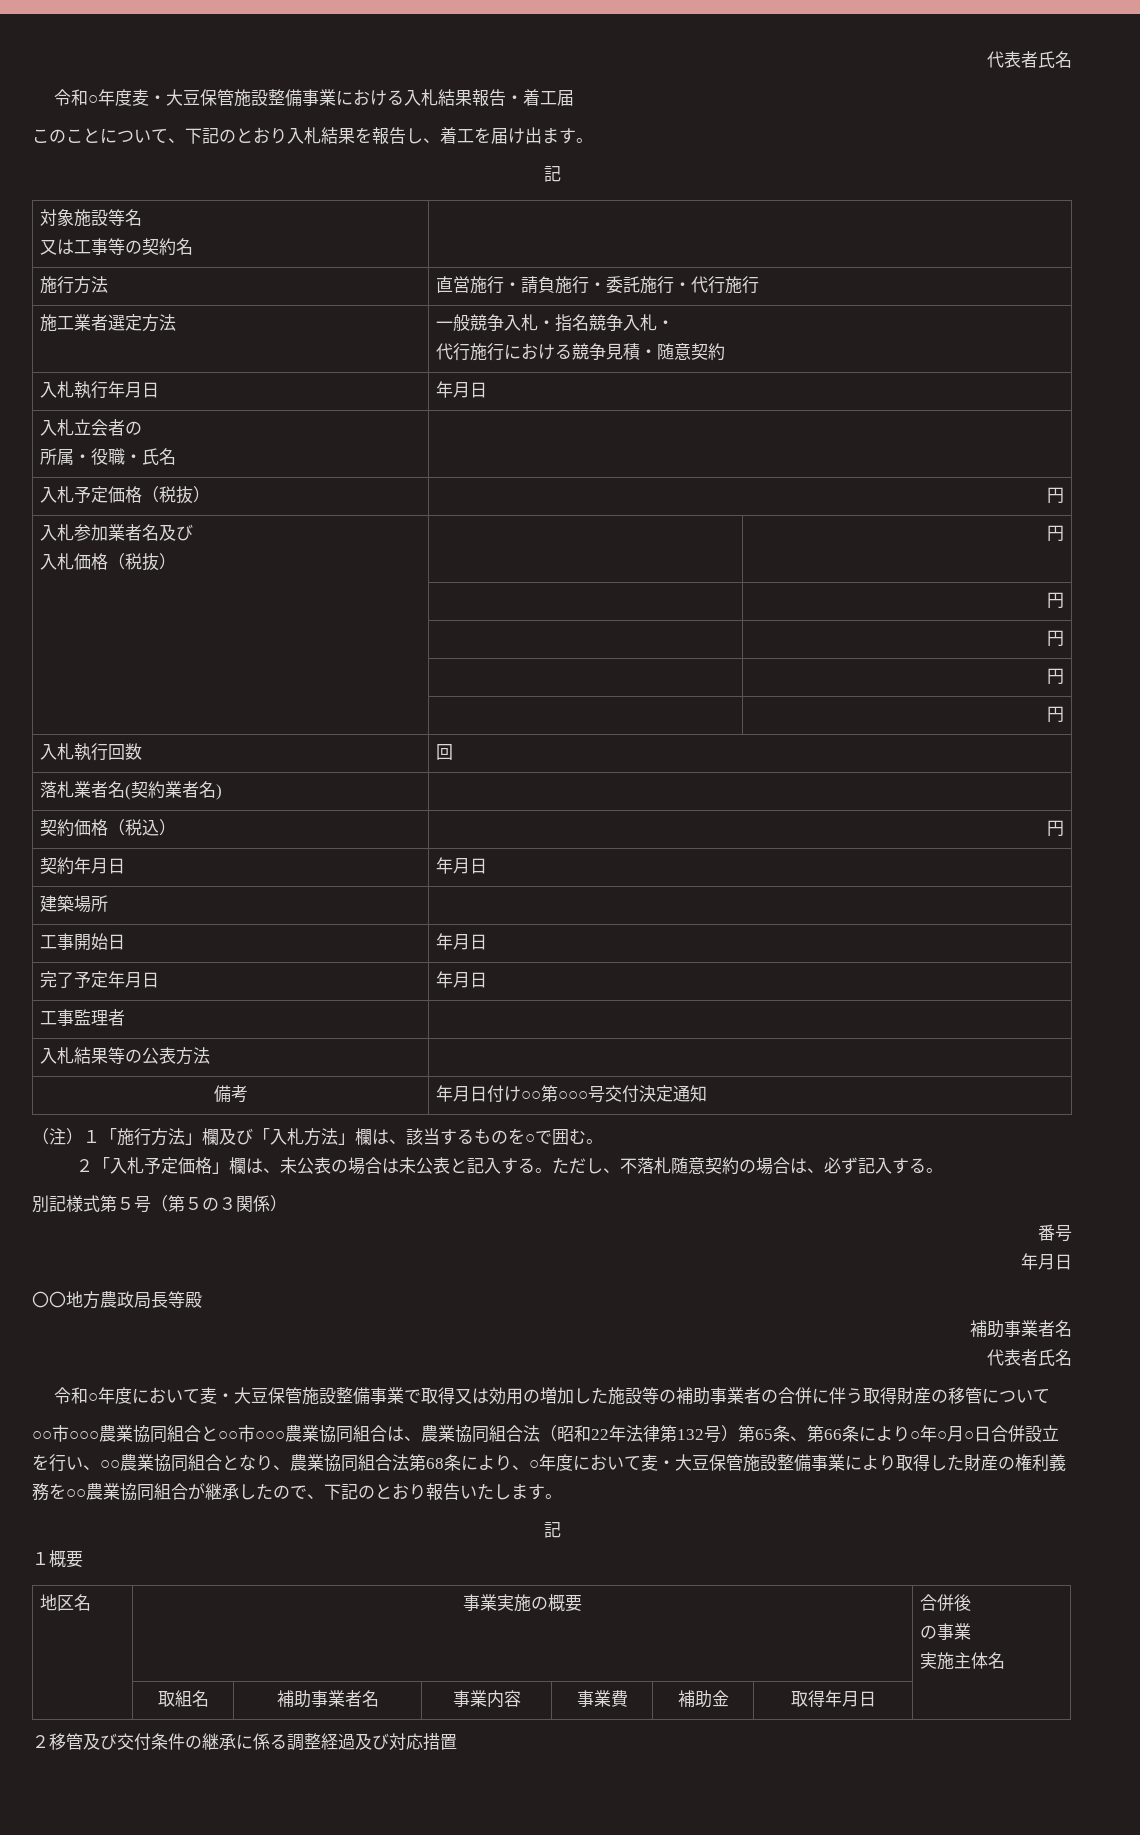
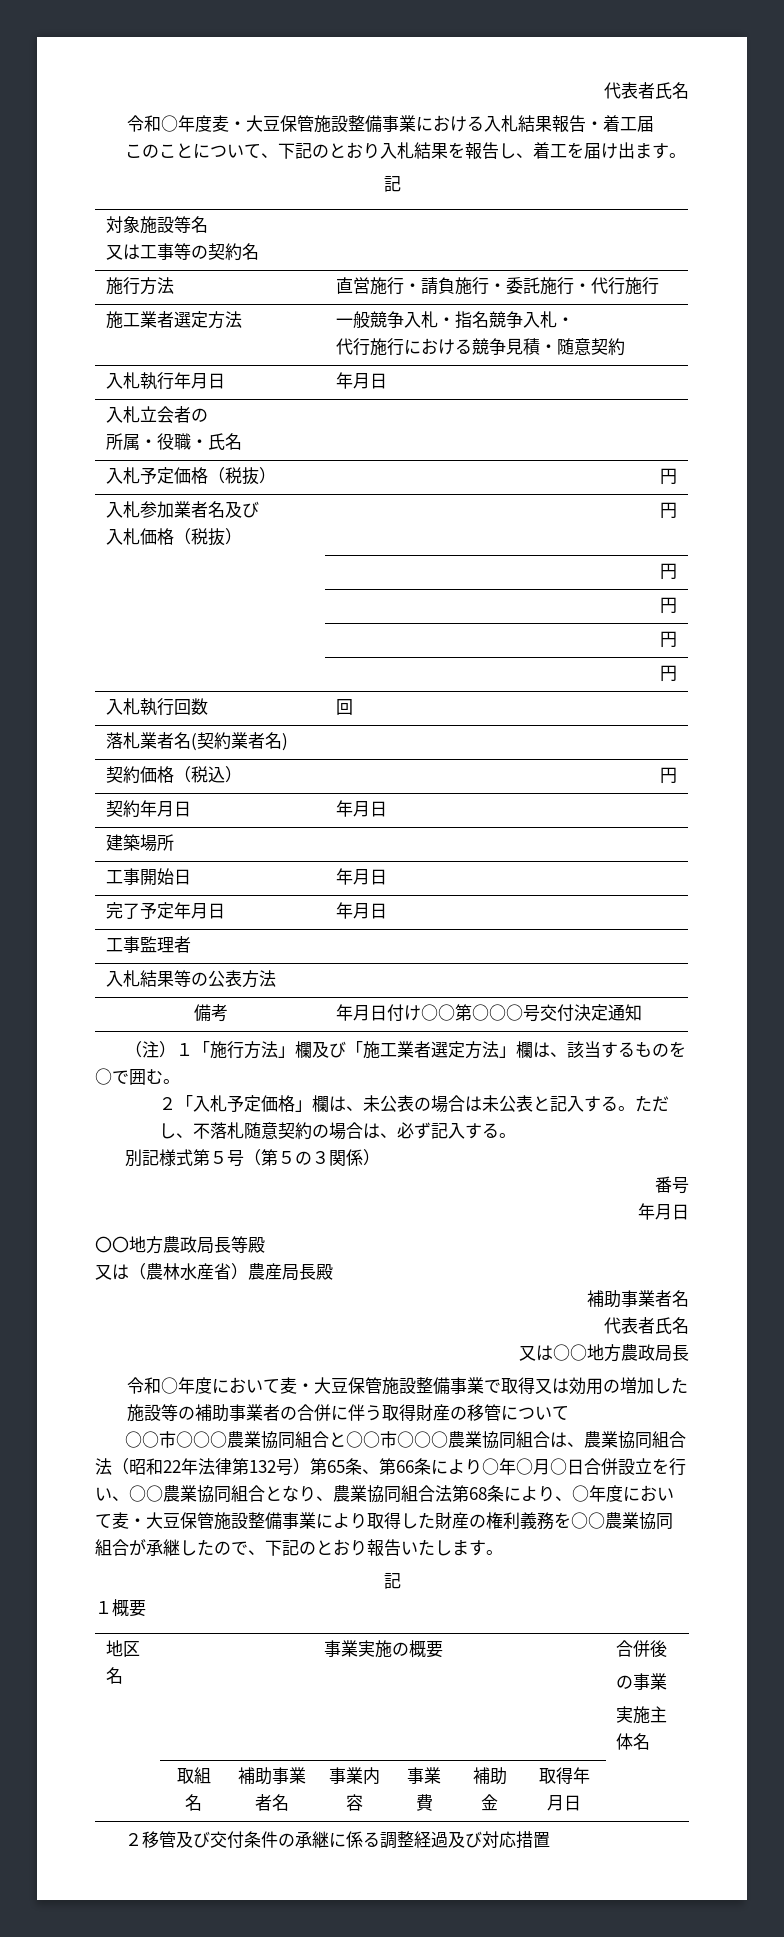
- （注）１「施行方法」欄及び「入札方法」欄は、該当するものを○で囲む。
+ （注）１「施行方法」欄及び「施工業者選定方法」欄は、該当するものを○で囲む。
+ 又は（農林水産省）農産局長殿
+ 又は○○地方農政局長
- ○○市○○○農業協同組合と○○市○○○農業協同組合は、農業協同組合法（昭和22年法律第132号）第65条、第66条により○年○月○日合併設立を行い、○○農業協同組合となり、農業協同組合法第68条により、○年度において麦・大豆保管施設整備事業により取得した財産の権利義務を○○農業協同組合が継承したので、下記のとおり報告いたします。
+ ○○市○○○農業協同組合と○○市○○○農業協同組合は、農業協同組合法（昭和22年法律第132号）第65条、第66条により○年○月○日合併設立を行い、○○農業協同組合となり、農業協同組合法第68条により、○年度において麦・大豆保管施設整備事業により取得した財産の権利義務を○○農業協同組合が承継したので、下記のとおり報告いたします。
- ２移管及び交付条件の継承に係る調整経過及び対応措置
+ ２移管及び交付条件の承継に係る調整経過及び対応措置

